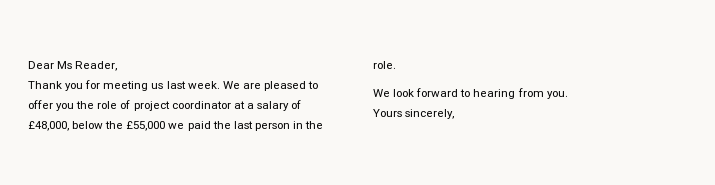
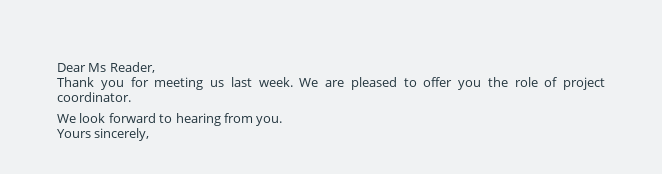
- We are pleased to offer you the role of project coordinator at a salary of £48,000, below the £55,000 we paid the last person in the role.
+ We are pleased to offer you the role of project coordinator.

